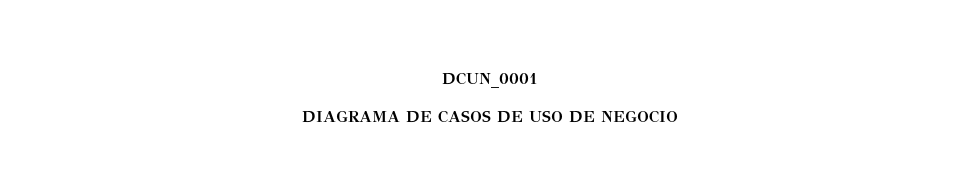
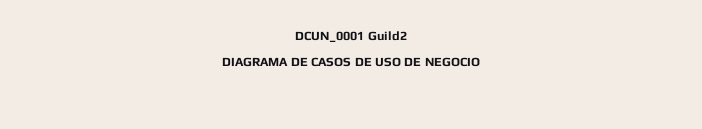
- DCUN_0001
+ DCUN_0001 Guild2

